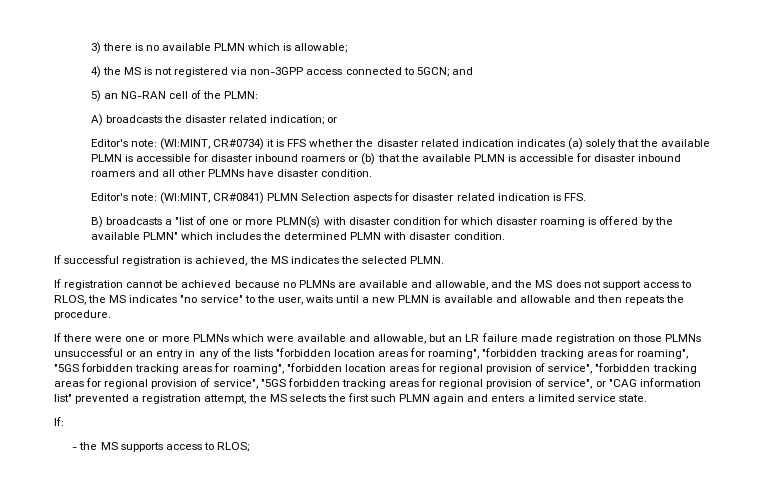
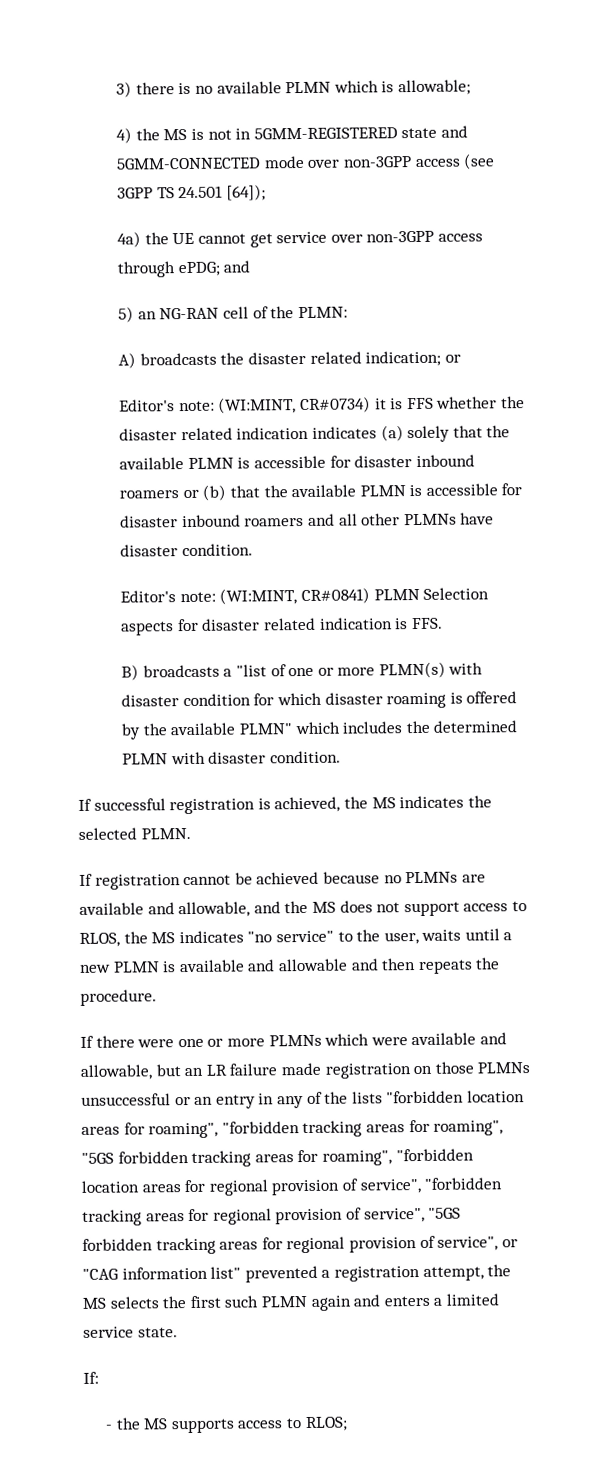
- 4) the MS is not registered via non-3GPP access connected to 5GCN; and
+ 4) the MS is not in 5GMM-REGISTERED state and 5GMM-CONNECTED mode over non-3GPP access (see 3GPP TS 24.501 [64]);
+ 4a) the UE cannot get service over non-3GPP access through ePDG; and

